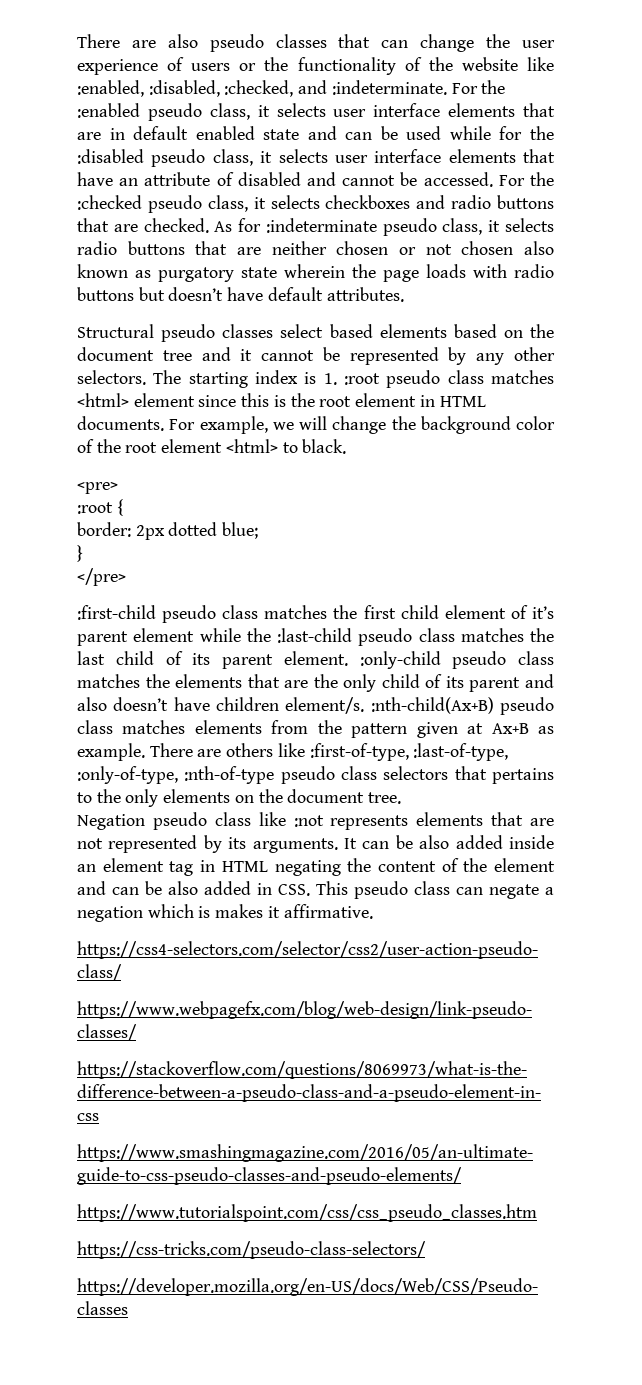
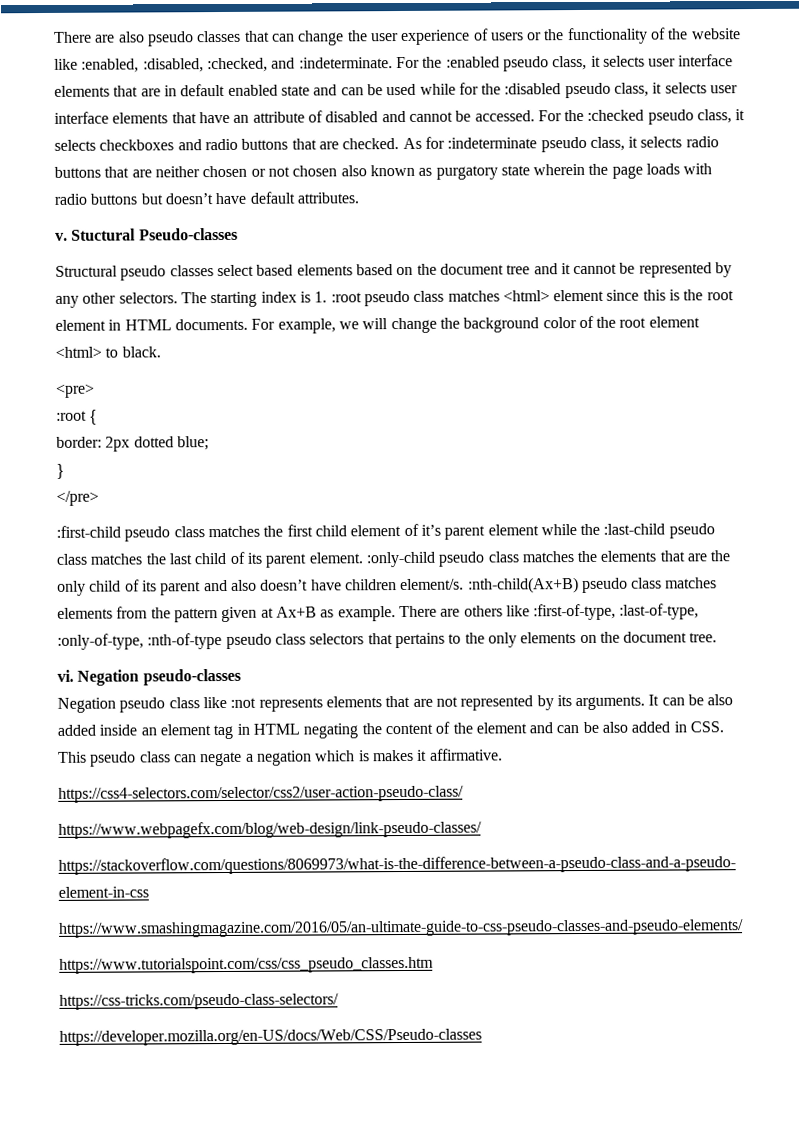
+ v. Stuctural Pseudo-classes
+ vi. Negation pseudo-classes

